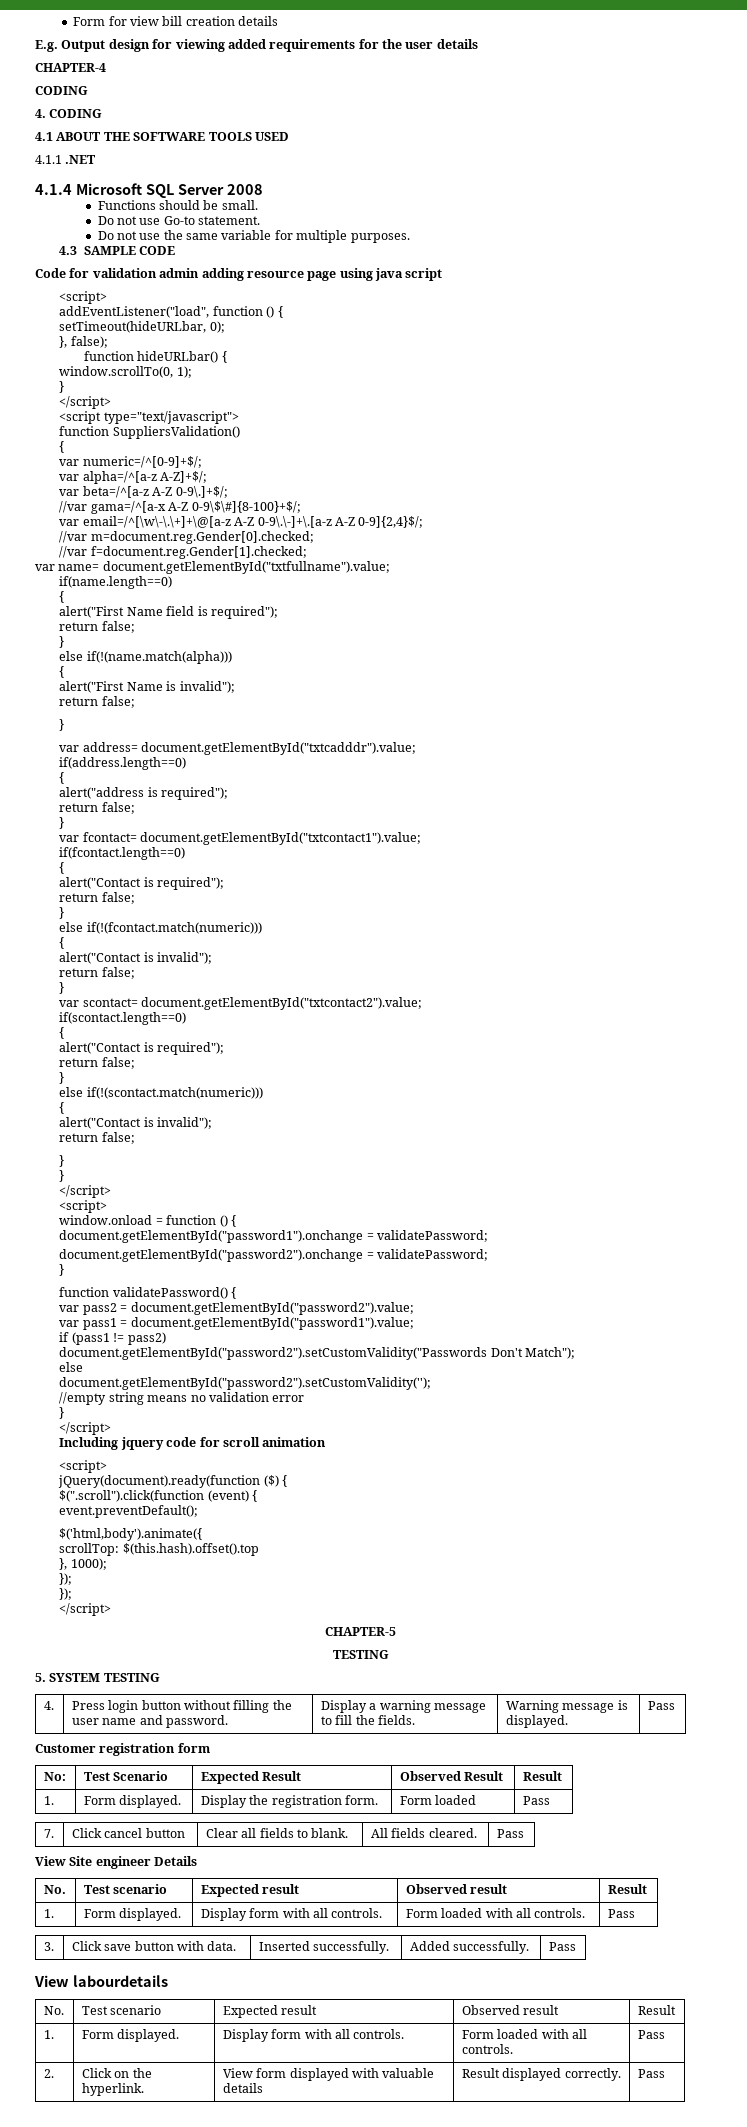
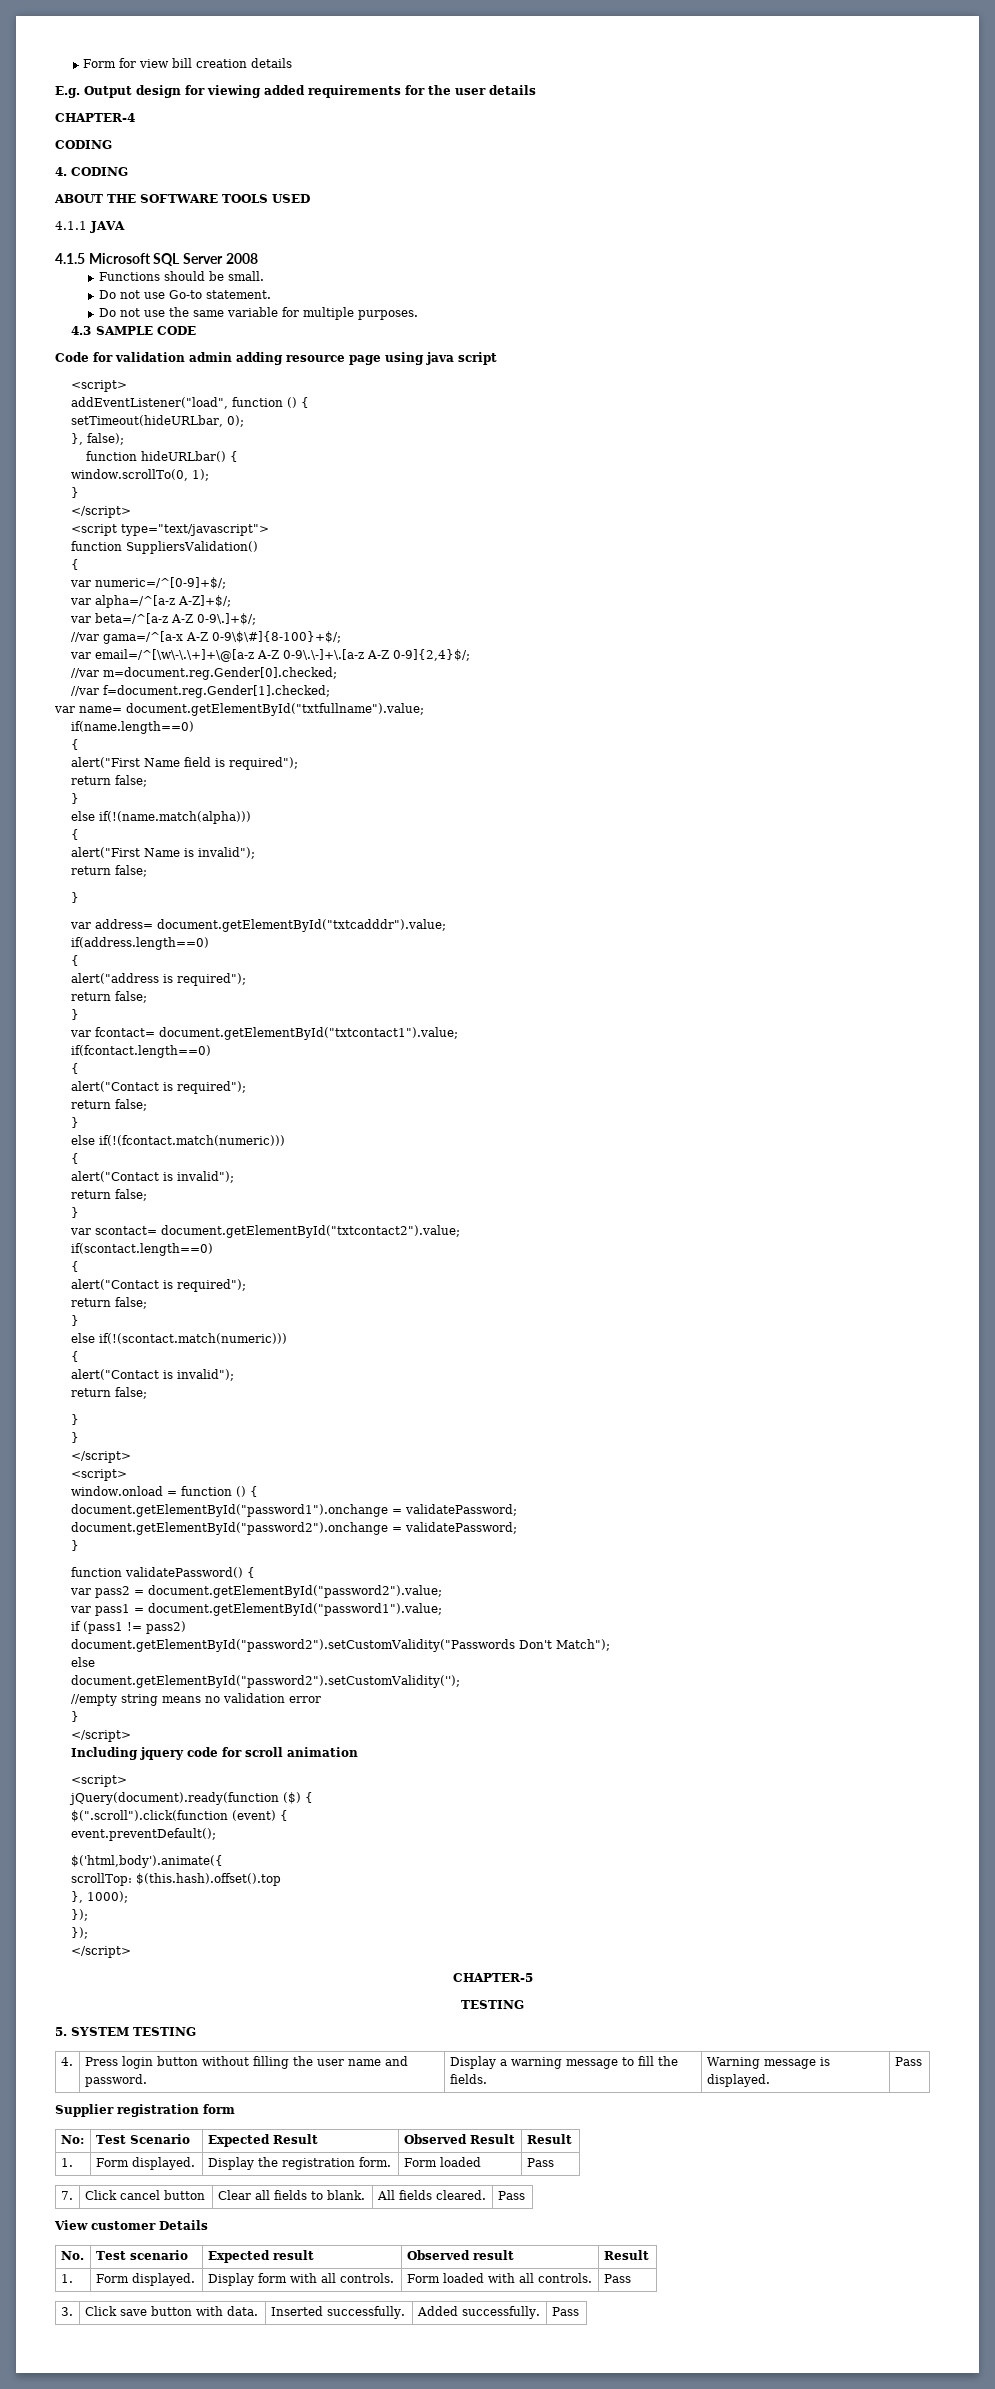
- 4.1 ABOUT THE SOFTWARE TOOLS USED
+ ABOUT THE SOFTWARE TOOLS USED
- 4.1.1 .NET
- 4.1.4 Microsoft SQL Server 2008
+ 4.1.1 JAVA
+ 4.1.5 Microsoft SQL Server 2008
- Customer registration form
+ Supplier registration form
- View Site engineer Details
+ View customer Details
- View labourdetails
- No. | Test scenario | Expected result | Observed result | Result
- 1. | Form displayed. | Display form with all controls. | Form loaded with all controls. | Pass
- 2. | Click on the hyperlink. | View form displayed with valuable details | Result displayed correctly. | Pass

